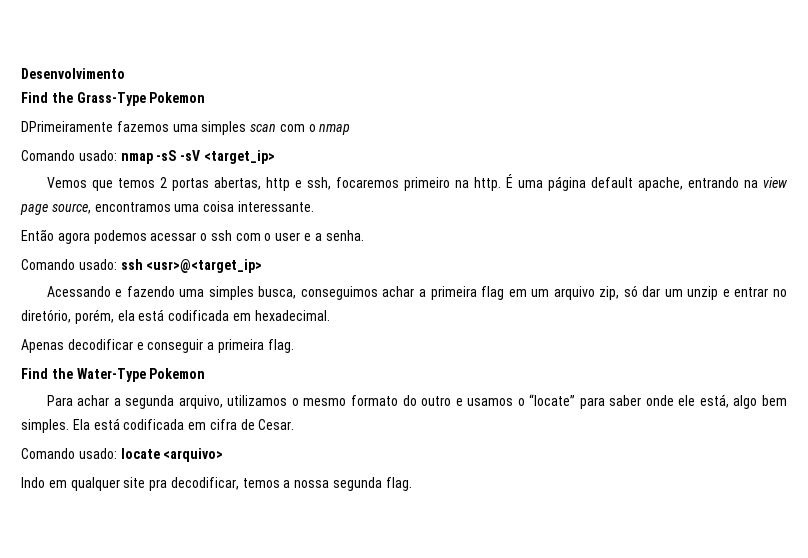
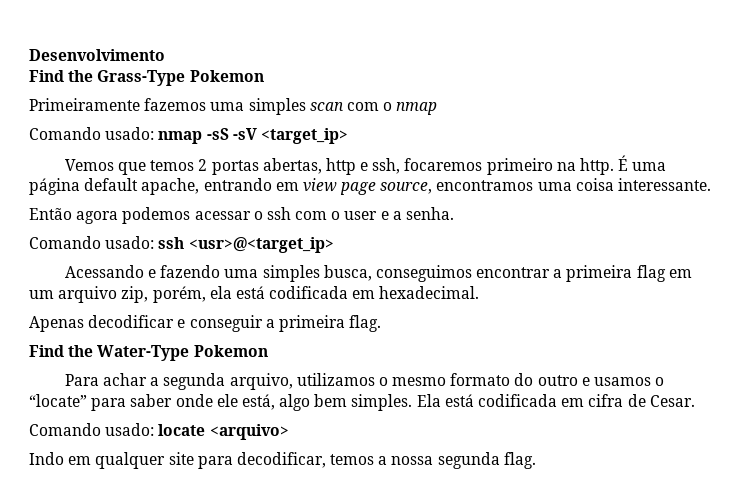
- DPrimeiramente fazemos uma simples scan com o nmap
+ Primeiramente fazemos uma simples scan com o nmap
- É uma página default apache, entrando na view page source, encontramos uma coisa interessante.
+ É uma página default apache, entrando em view page source, encontramos uma coisa interessante.
- Acessando e fazendo uma simples busca, conseguimos achar a primeira flag em um arquivo zip, só dar um unzip e entrar no diretório, porém, ela está codificada em hexadecimal.
+ Acessando e fazendo uma simples busca, conseguimos encontrar a primeira flag em um arquivo zip, porém, ela está codificada em hexadecimal.
- Indo em qualquer site pra decodificar, temos a nossa segunda flag.
+ Indo em qualquer site para decodificar, temos a nossa segunda flag.

